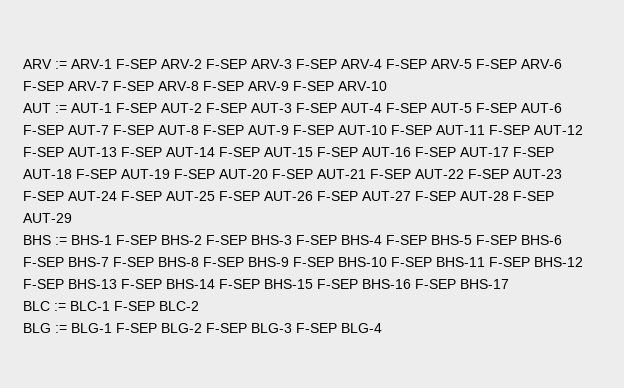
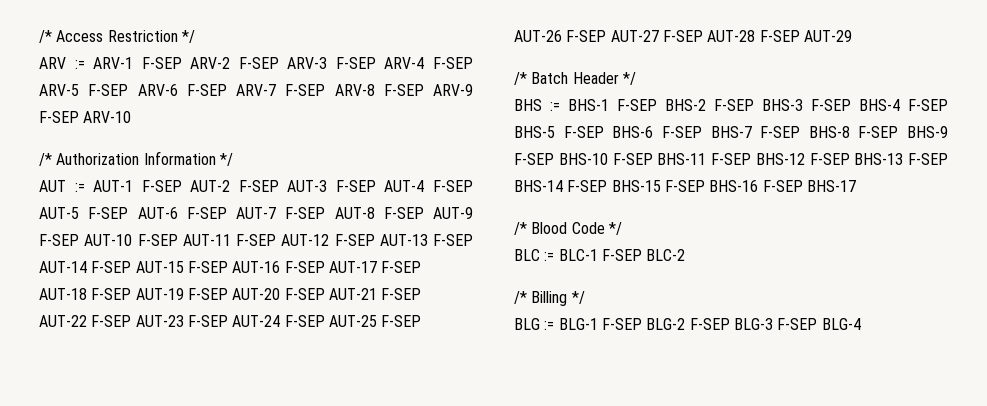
+ /* Access Restriction */
+ /* Authorization Information */
+ /* Batch Header */
+ /* Blood Code */
+ /* Billing */

